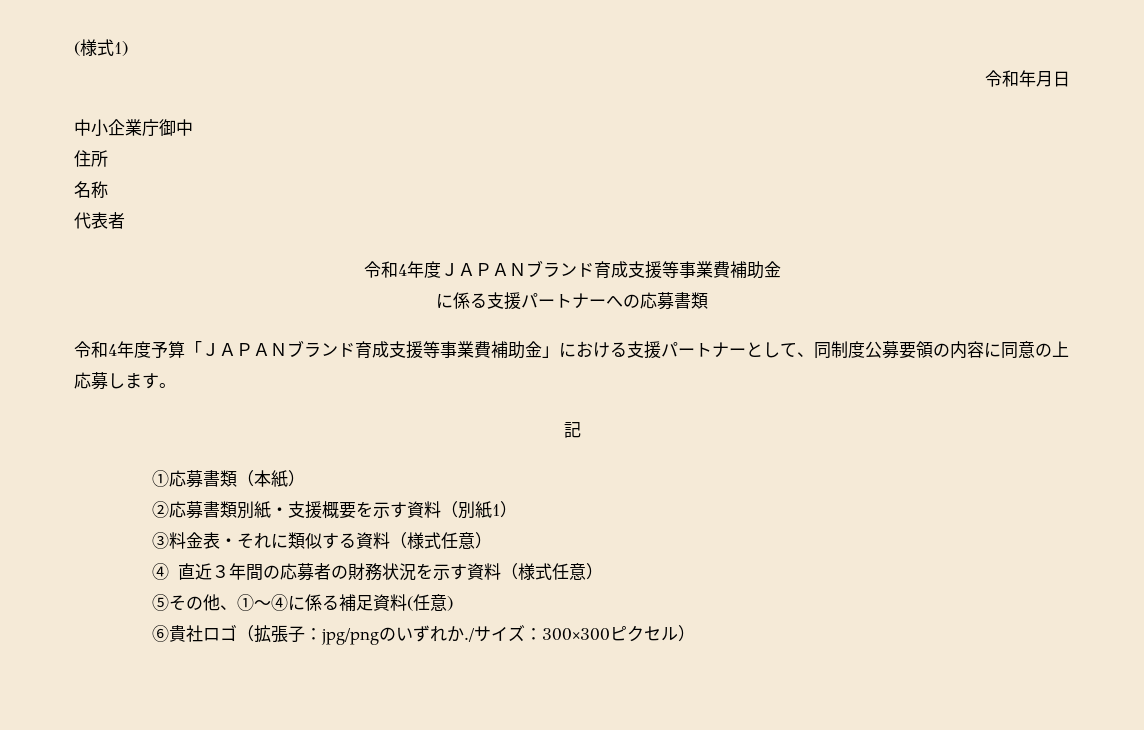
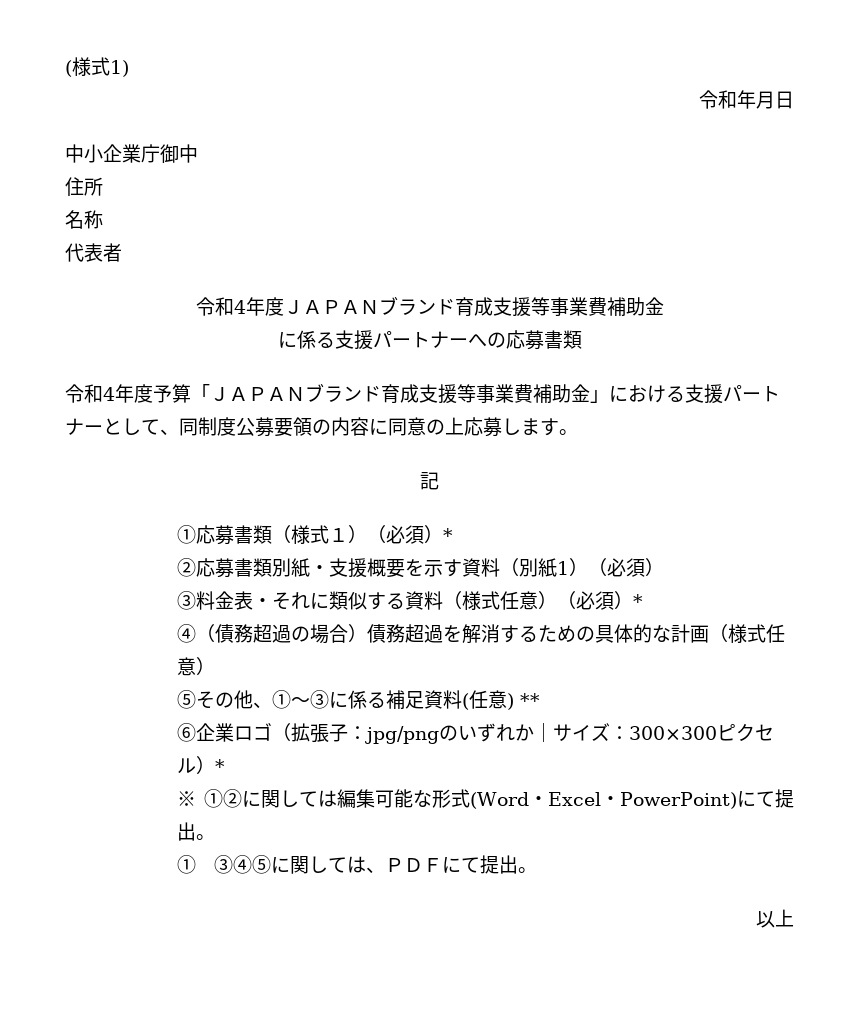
- ①応募書類（本紙）
+ ①応募書類（様式１）（必須）*
- ②応募書類別紙・支援概要を示す資料（別紙1）
+ ②応募書類別紙・支援概要を示す資料（別紙1）（必須）
- ③料金表・それに類似する資料（様式任意）
- ④直近３年間の応募者の財務状況を示す資料（様式任意）
+ ③料金表・それに類似する資料（様式任意）（必須）*
+ ④（債務超過の場合）債務超過を解消するための具体的な計画（様式任意）
- ⑤その他、①～④に係る補足資料(任意)
+ ⑤その他、①～③に係る補足資料(任意) **
- ⑥貴社ロゴ（拡張子：jpg/pngのいずれか./サイズ：300×300ピクセル）
+ ⑥企業ロゴ（拡張子：jpg/pngのいずれか｜サイズ：300×300ピクセル）*
+ ※ ①②に関しては編集可能な形式(Word・Excel・PowerPoint)にて提出。
+ ① ③④⑤に関しては、ＰＤＦにて提出。
+ 以上

